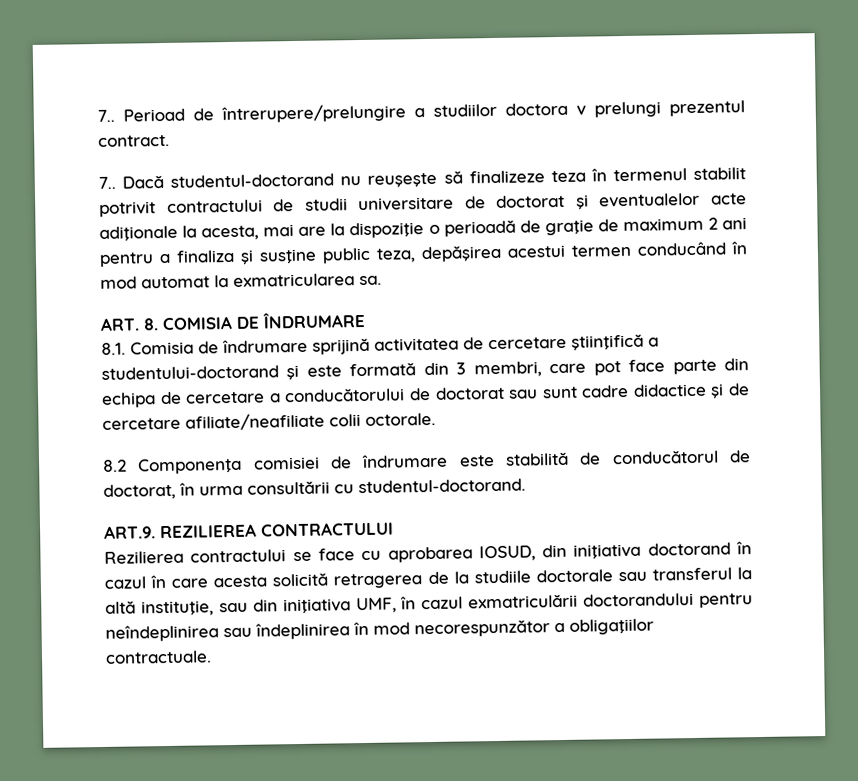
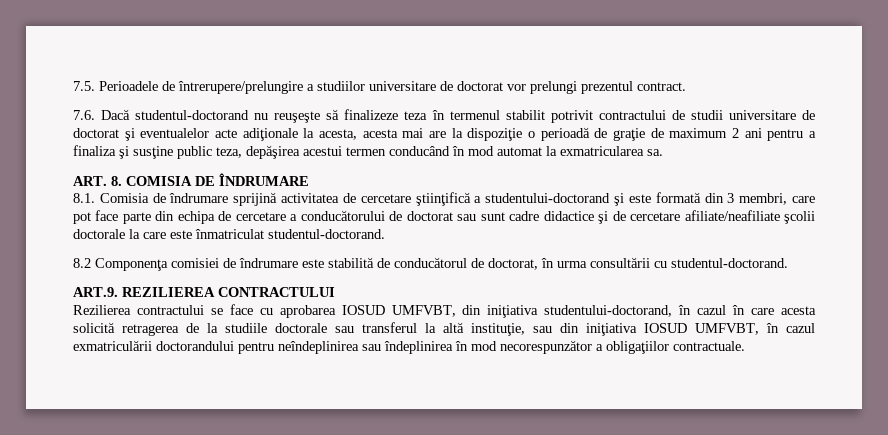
- 7.. Perioad de întrerupere/prelungire a studiilor doctora v prelungi prezentul contract.
+ 7.5. Perioadele de întrerupere/prelungire a studiilor universitare de doctorat vor prelungi prezentul contract.
- 7.. Dacă studentul-doctorand nu reuşeşte să finalizeze teza în termenul stabilit potrivit contractului de studii universitare de doctorat şi eventualelor acte adiţionale la acesta, mai are la dispoziţie o perioadă de graţie de maximum 2 ani pentru a finaliza şi susţine public teza, depăşirea acestui termen conducând în mod automat la exmatricularea sa.
+ 7.6. Dacă studentul-doctorand nu reuşeşte să finalizeze teza în termenul stabilit potrivit contractului de studii universitare de doctorat şi eventualelor acte adiţionale la acesta, acesta mai are la dispoziţie o perioadă de graţie de maximum 2 ani pentru a finaliza şi susţine public teza, depăşirea acestui termen conducând în mod automat la exmatricularea sa.
- 8.1. Comisia de îndrumare sprijină activitatea de cercetare ştiinţifică a studentului-doctorand şi este formată din 3 membri, care pot face parte din echipa de cercetare a conducătorului de doctorat sau sunt cadre didactice şi de cercetare afiliate/neafiliate colii octorale.
+ 8.1. Comisia de îndrumare sprijină activitatea de cercetare ştiinţifică a studentului-doctorand şi este formată din 3 membri, care pot face parte din echipa de cercetare a conducătorului de doctorat sau sunt cadre didactice şi de cercetare afiliate/neafiliate şcolii doctorale la care este înmatriculat studentul-doctorand.
- Rezilierea contractului se face cu aprobarea IOSUD, din iniţiativa doctorand în cazul în care acesta solicită retragerea de la studiile doctorale sau transferul la altă instituţie, sau din iniţiativa UMF, în cazul exmatriculării doctorandului pentru neîndeplinirea sau îndeplinirea în mod necorespunzător a obligaţiilor contractuale.
+ Rezilierea contractului se face cu aprobarea IOSUD UMFVBT, din iniţiativa studentului-doctorand, în cazul în care acesta solicită retragerea de la studiile doctorale sau transferul la altă instituţie, sau din iniţiativa IOSUD UMFVBT, în cazul exmatriculării doctorandului pentru neîndeplinirea sau îndeplinirea în mod necorespunzător a obligaţiilor contractuale.

